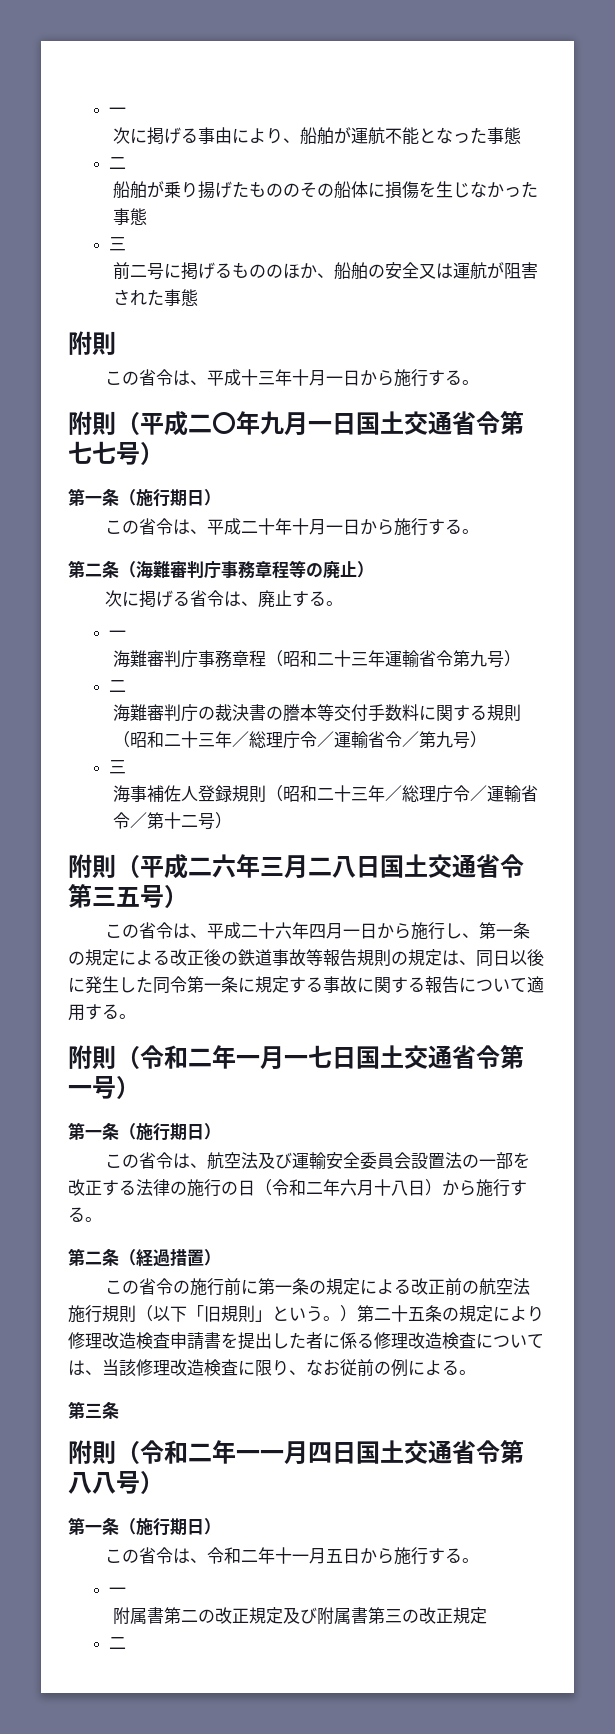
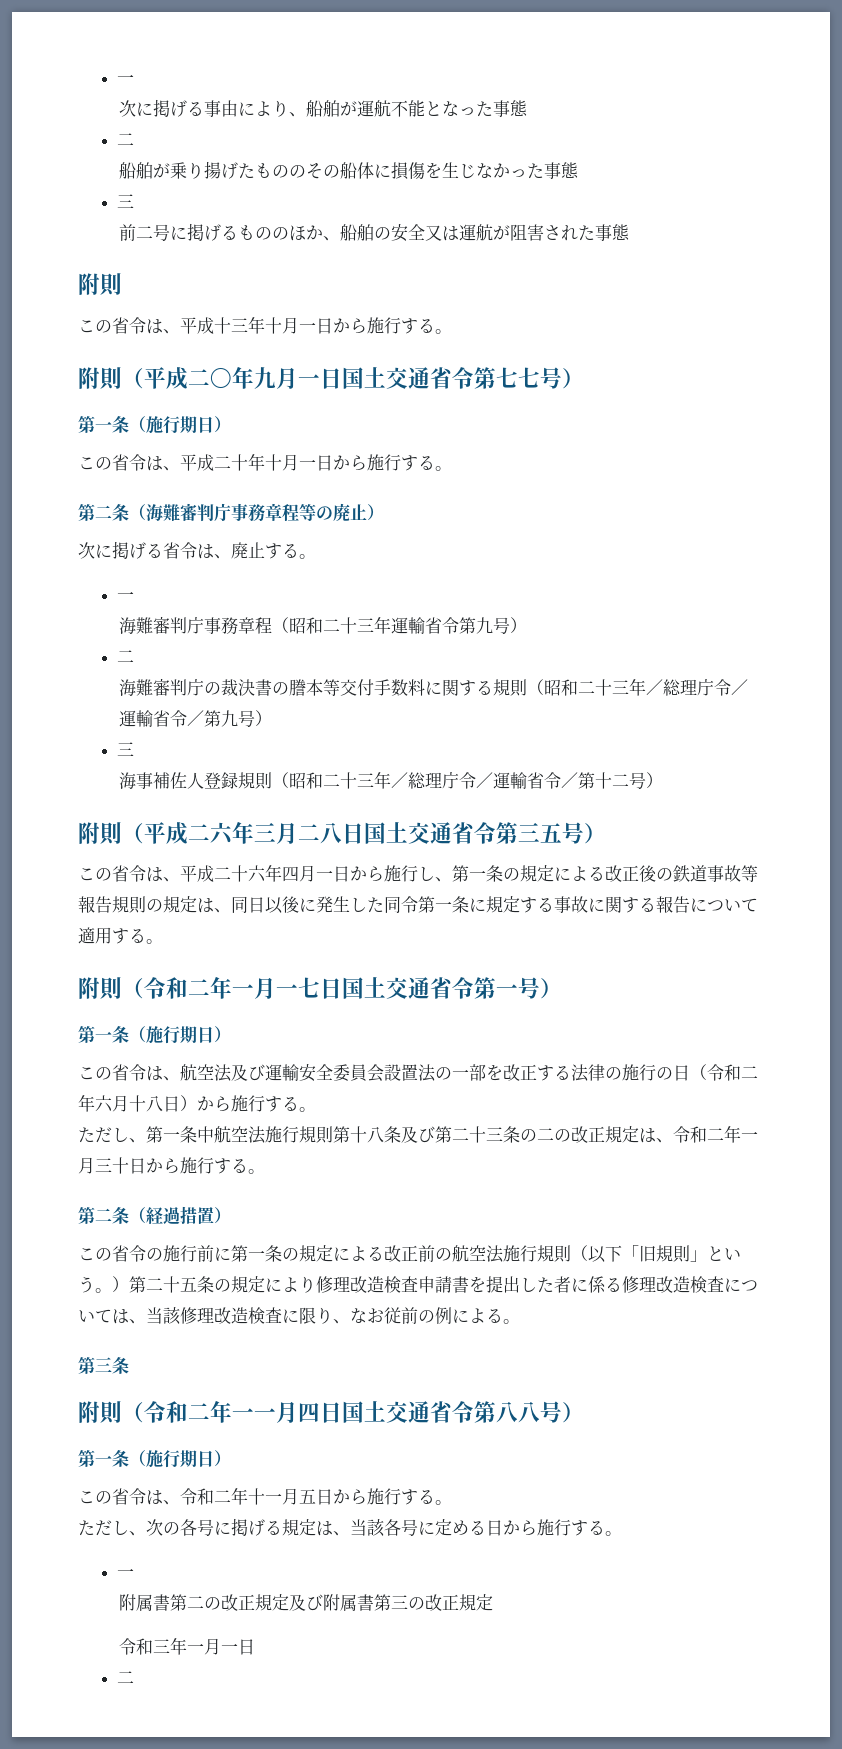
+ ただし、第一条中航空法施行規則第十八条及び第二十三条の二の改正規定は、令和二年一月三十日から施行する。
+ ただし、次の各号に掲げる規定は、当該各号に定める日から施行する。
+ 令和三年一月一日

